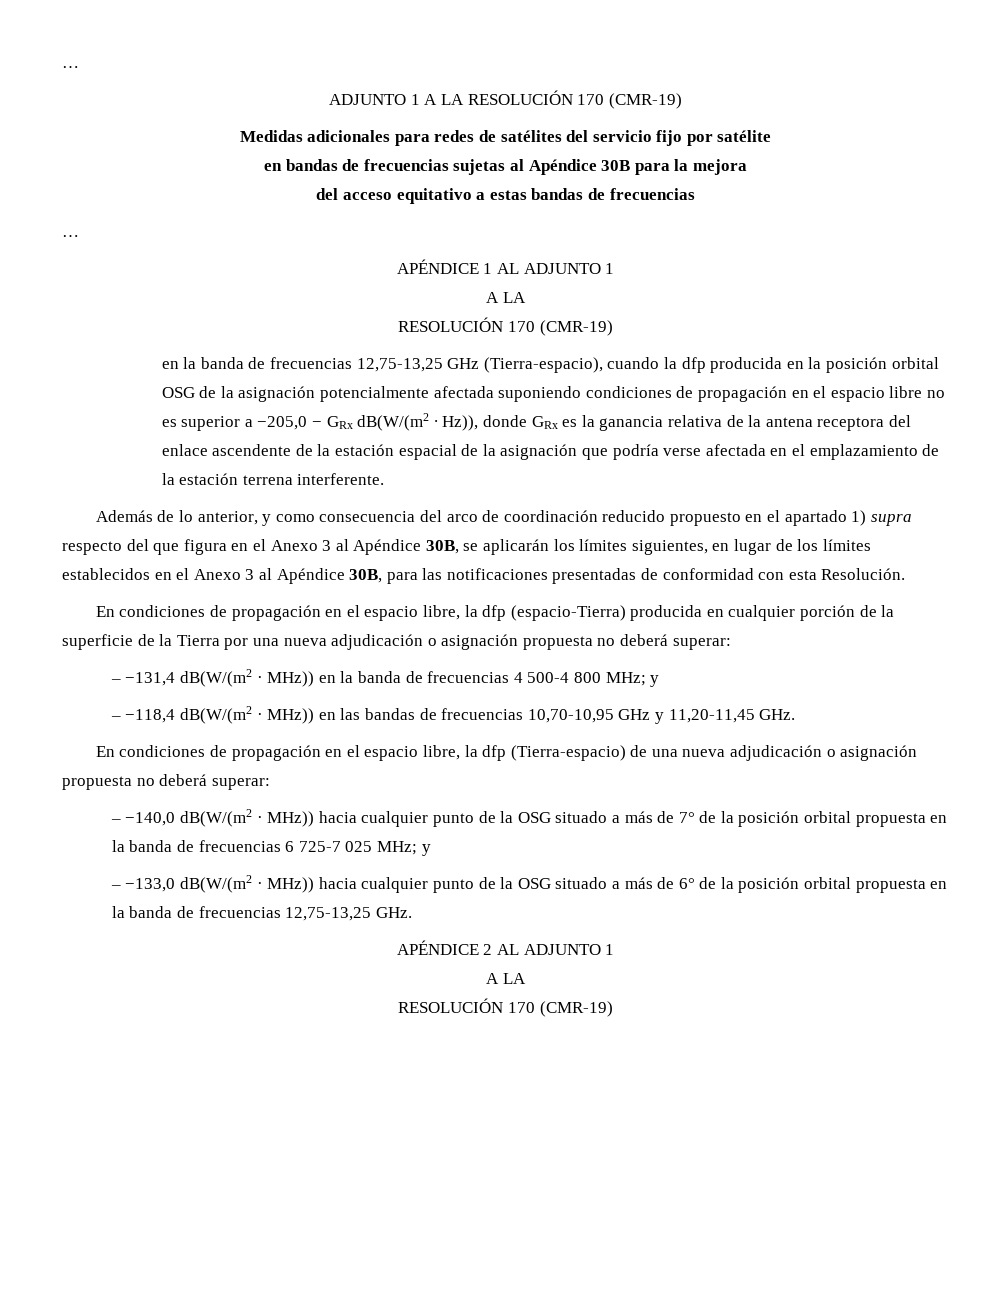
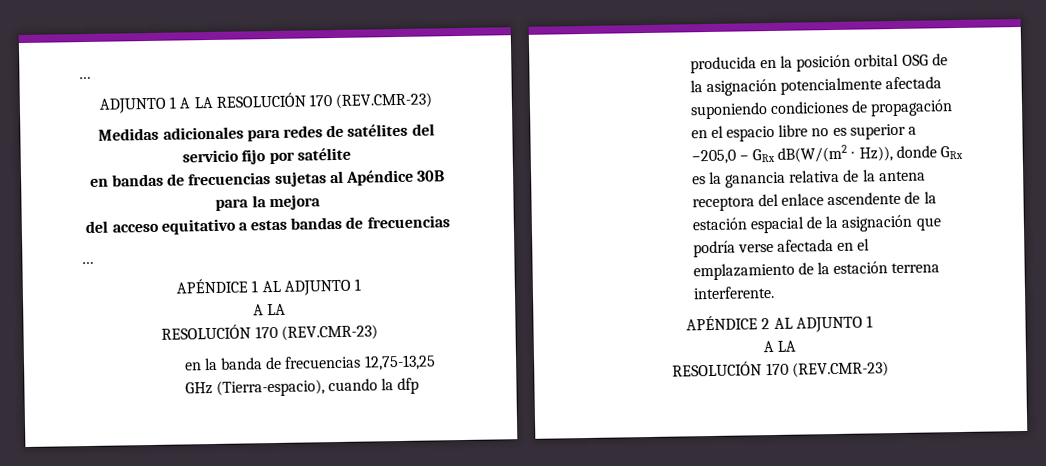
- ADJUNTO 1 A LA RESOLUCIÓN 170 (CMR-19)
+ ADJUNTO 1 A LA RESOLUCIÓN 170 (REV.CMR-23)
  APÉNDICE 1 AL ADJUNTO 1
  A LA
- RESOLUCIÓN 170 (CMR-19)
+ RESOLUCIÓN 170 (REV.CMR-23)
- Además de lo anterior, y como consecuencia del arco de coordinación reducido propuesto en el apartado 1) supra respecto del que figura en el Anexo 3 al Apéndice 30B, se aplicarán los límites siguientes, en lugar de los límites establecidos en el Anexo 3 al Apéndice 30B, para las notificaciones presentadas de conformidad con esta Resolución.
- En condiciones de propagación en el espacio libre, la dfp (espacio-Tierra) producida en cualquier porción de la superficie de la Tierra por una nueva adjudicación o asignación propuesta no deberá superar:
- – −131,4 dB(W/(m2 · MHz)) en la banda de frecuencias 4 500-4 800 MHz; y
- – −118,4 dB(W/(m2 · MHz)) en las bandas de frecuencias 10,70-10,95 GHz y 11,20-11,45 GHz.
- En condiciones de propagación en el espacio libre, la dfp (Tierra-espacio) de una nueva adjudicación o asignación propuesta no deberá superar:
- – −140,0 dB(W/(m2 · MHz)) hacia cualquier punto de la OSG situado a más de 7° de la posición orbital propuesta en la banda de frecuencias 6 725-7 025 MHz; y
- – −133,0 dB(W/(m2 · MHz)) hacia cualquier punto de la OSG situado a más de 6° de la posición orbital propuesta en la banda de frecuencias 12,75-13,25 GHz.
  APÉNDICE 2 AL ADJUNTO 1
  A LA
- RESOLUCIÓN 170 (CMR-19)
+ RESOLUCIÓN 170 (REV.CMR-23)

